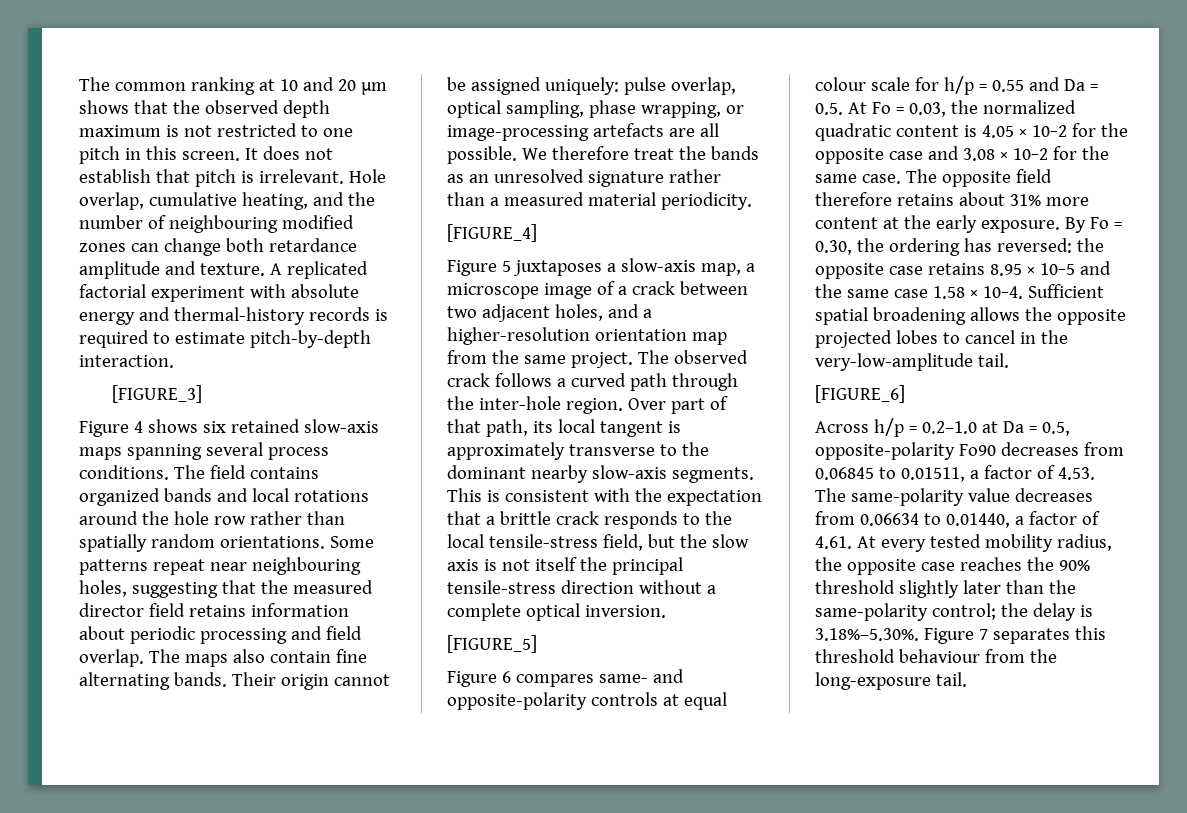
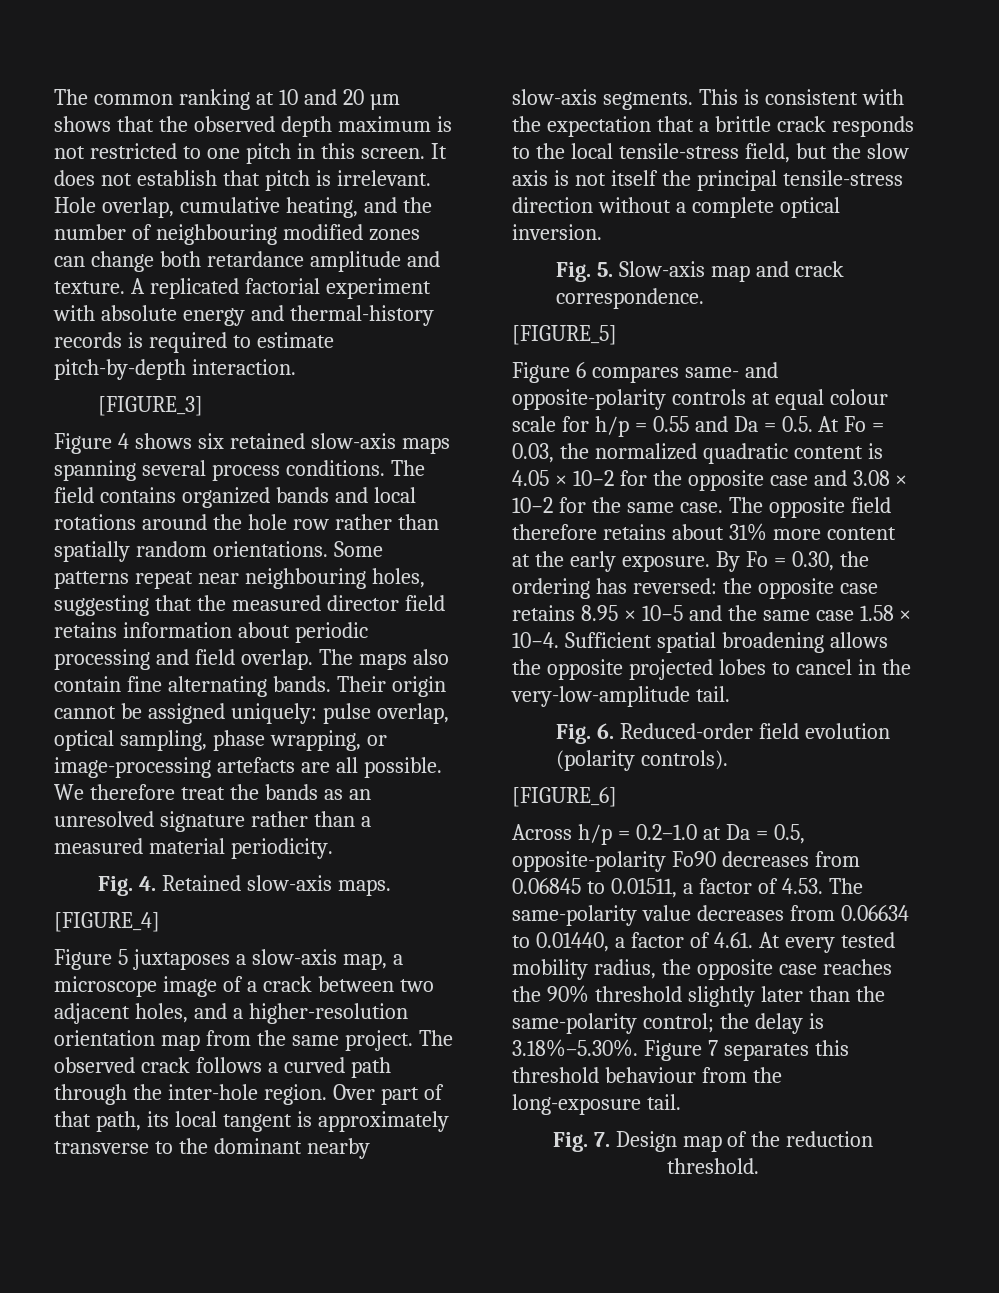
+ Fig. 4. Retained slow-axis maps.
+ Fig. 5. Slow-axis map and crack correspondence.
+ Fig. 6. Reduced-order field evolution (polarity controls).
+ Fig. 7. Design map of the reduction threshold.

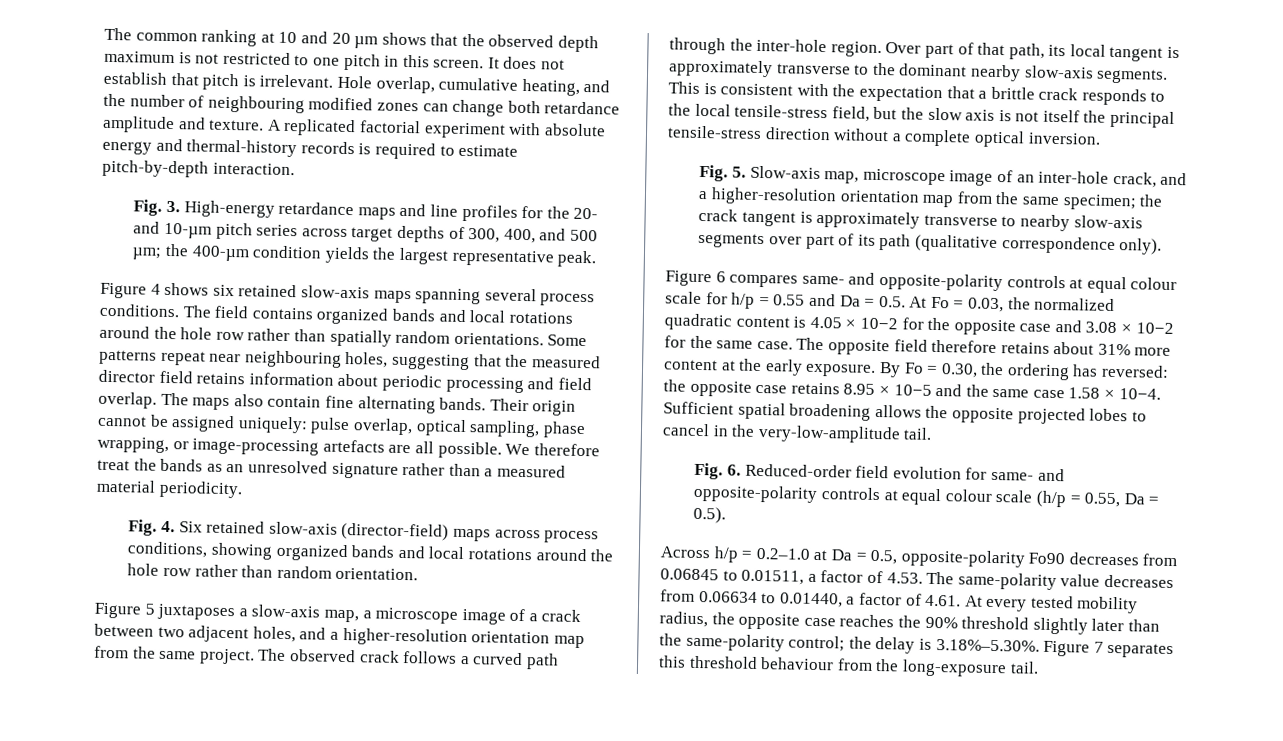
- [FIGURE_3]
+ Fig. 3. High-energy retardance maps and line profiles for the 20- and 10-µm pitch series across target depths of 300, 400, and 500 µm; the 400-µm condition yields the largest representative peak.
- Fig. 4. Retained slow-axis maps.
- [FIGURE_4]
+ Fig. 4. Six retained slow-axis (director-field) maps across process conditions, showing organized bands and local rotations around the hole row rather than random orientation.
- Fig. 5. Slow-axis map and crack correspondence.
- [FIGURE_5]
+ Fig. 5. Slow-axis map, microscope image of an inter-hole crack, and a higher-resolution orientation map from the same specimen; the crack tangent is approximately transverse to nearby slow-axis segments over part of its path (qualitative correspondence only).
- Fig. 6. Reduced-order field evolution (polarity controls).
- [FIGURE_6]
+ Fig. 6. Reduced-order field evolution for same- and opposite-polarity controls at equal colour scale (h/p = 0.55, Da = 0.5).
- Fig. 7. Design map of the reduction threshold.

